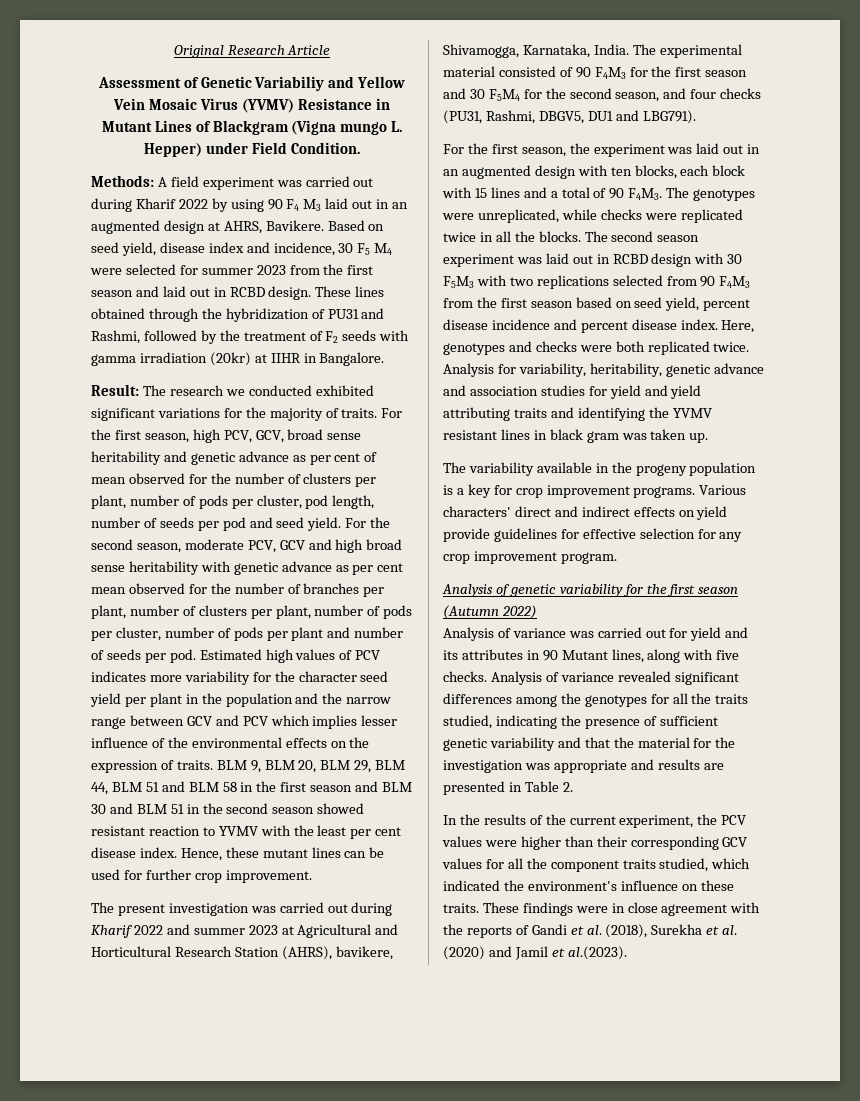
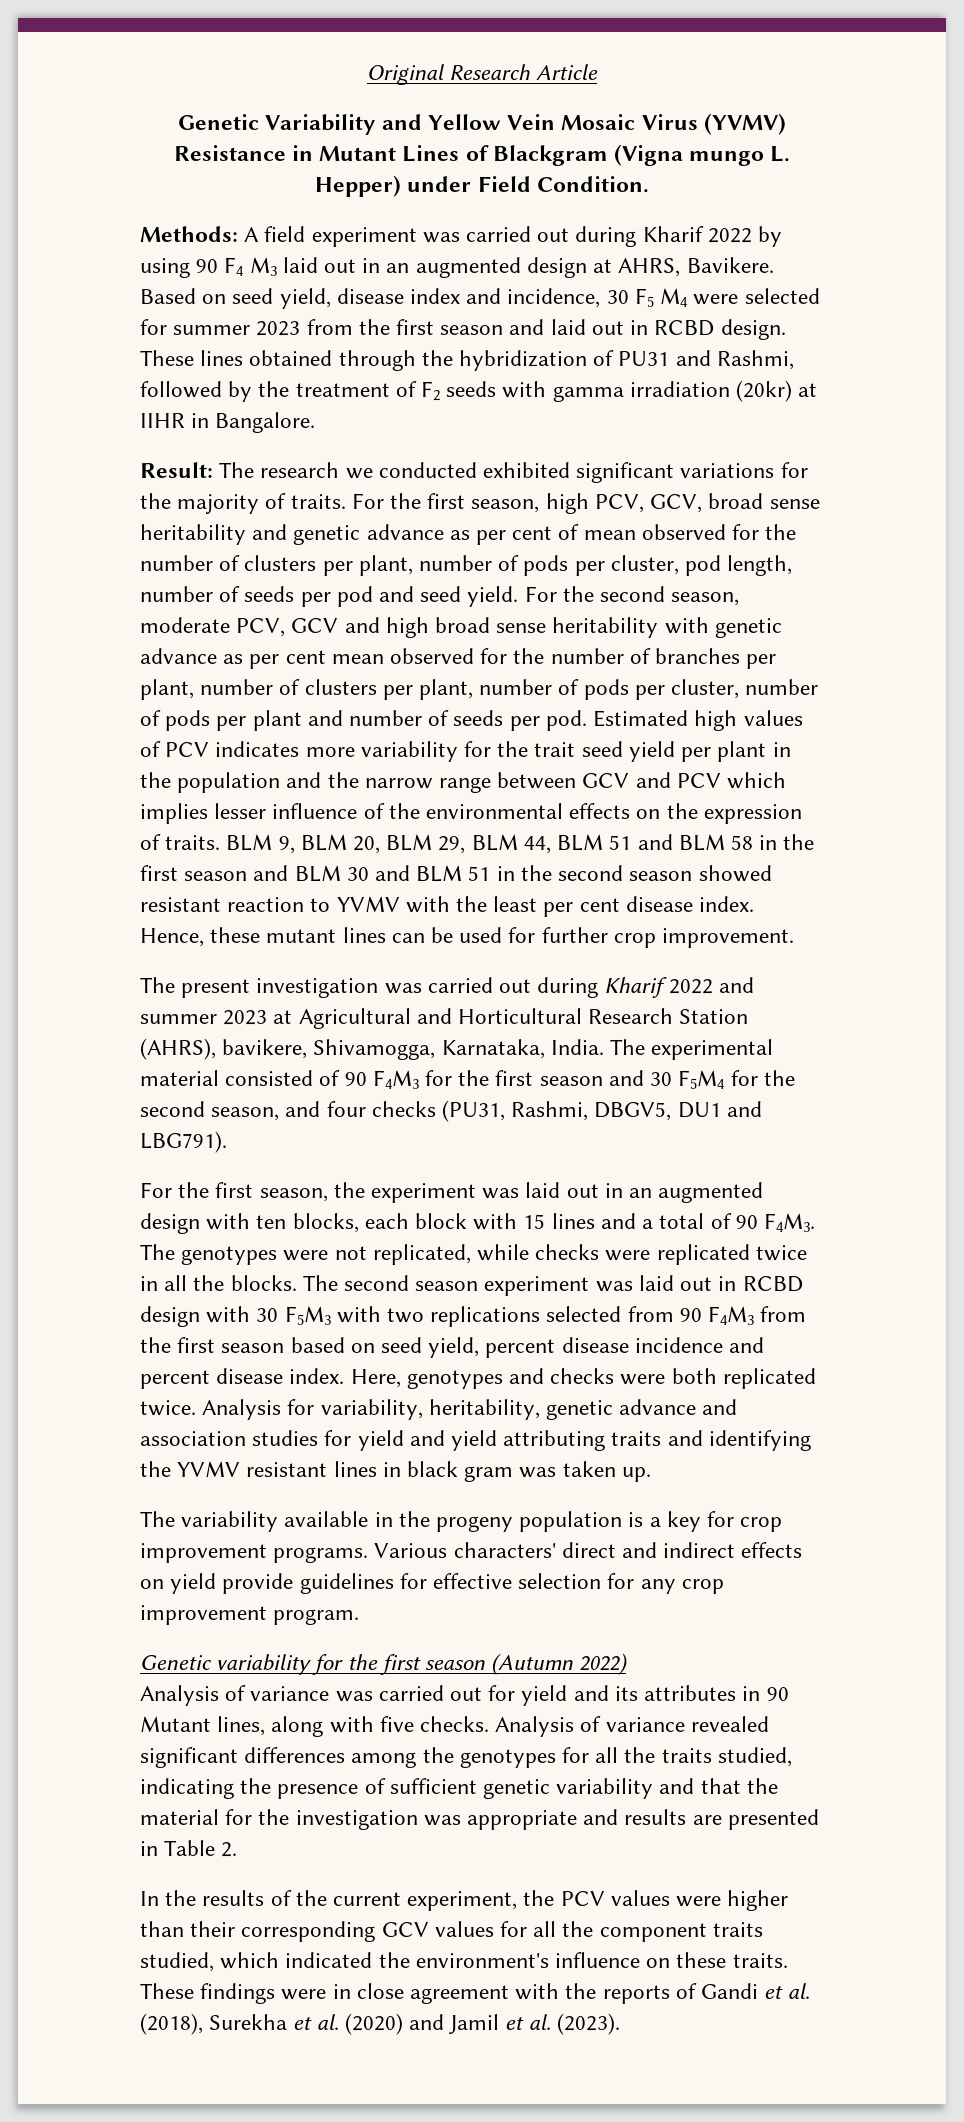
- Assessment of Genetic Variabiliy and Yellow Vein Mosaic Virus (YVMV) Resistance in Mutant Lines of Blackgram (Vigna mungo L. Hepper) under Field Condition.
+ Genetic Variability and Yellow Vein Mosaic Virus (YVMV) Resistance in Mutant Lines of Blackgram (Vigna mungo L. Hepper) under Field Condition.
- Estimated high values of PCV indicates more variability for the character seed yield per plant in the population and the narrow range between GCV and PCV which implies lesser influence of the environmental effects on the expression of traits.
+ Estimated high values of PCV indicates more variability for the trait seed yield per plant in the population and the narrow range between GCV and PCV which implies lesser influence of the environmental effects on the expression of traits.
- The genotypes were unreplicated, while checks were replicated twice in all the blocks.
+ The genotypes were not replicated, while checks were replicated twice in all the blocks.
- Analysis of genetic variability for the first season (Autumn 2022)
+ Genetic variability for the first season (Autumn 2022)
- These findings were in close agreement with the reports of Gandi et al. (2018), Surekha et al. (2020) and Jamil et al.(2023).
+ These findings were in close agreement with the reports of Gandi et al. (2018), Surekha et al. (2020) and Jamil et al. (2023).

